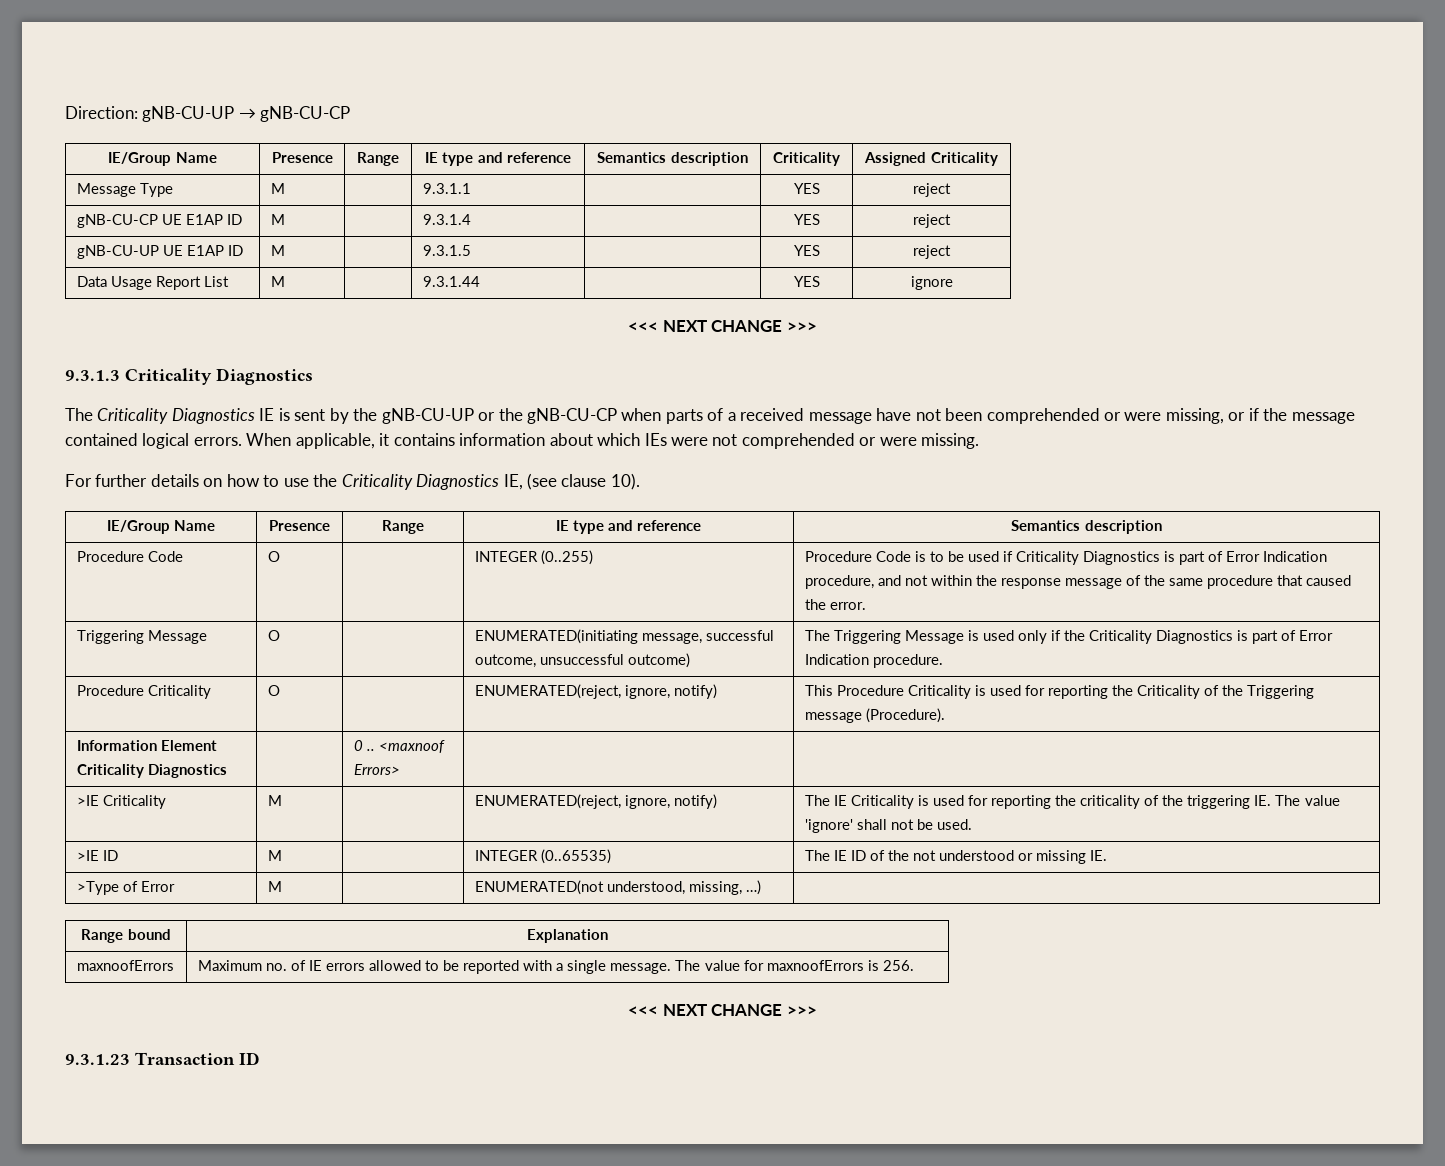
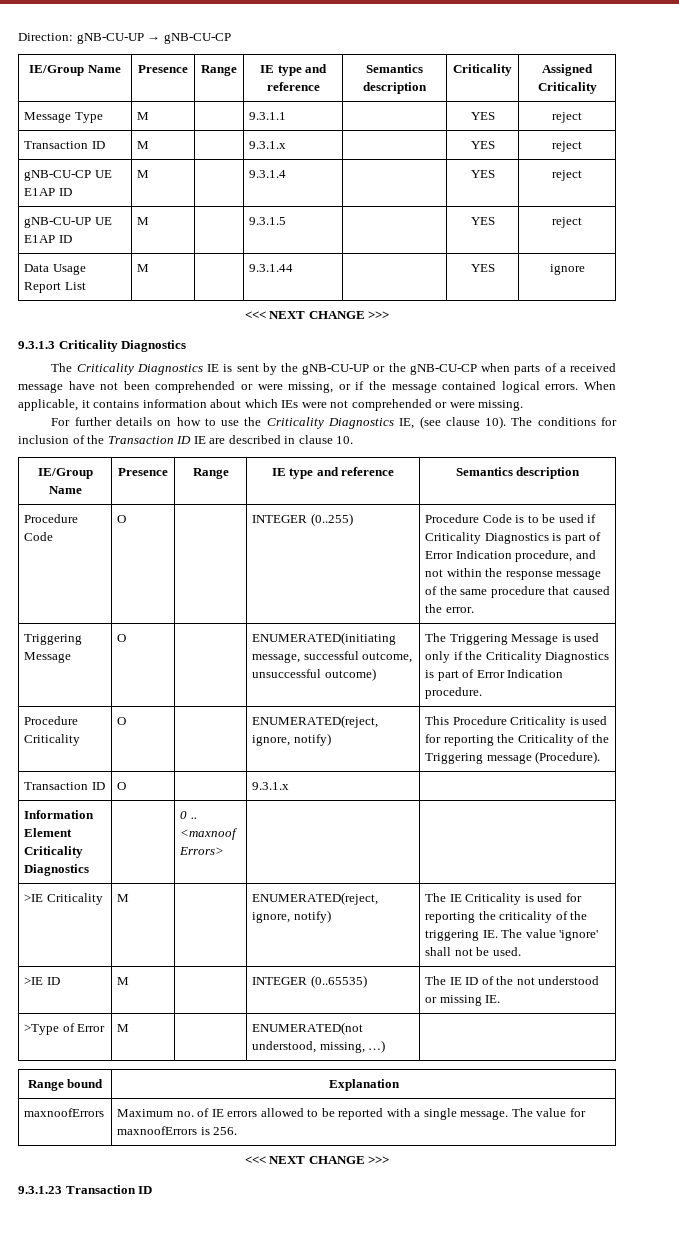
+ Transaction ID | M | | 9.3.1.x | | YES | reject
+ The conditions for inclusion of the Transaction ID IE are described in clause 10.
+ Transaction ID | O | | 9.3.1.x |

